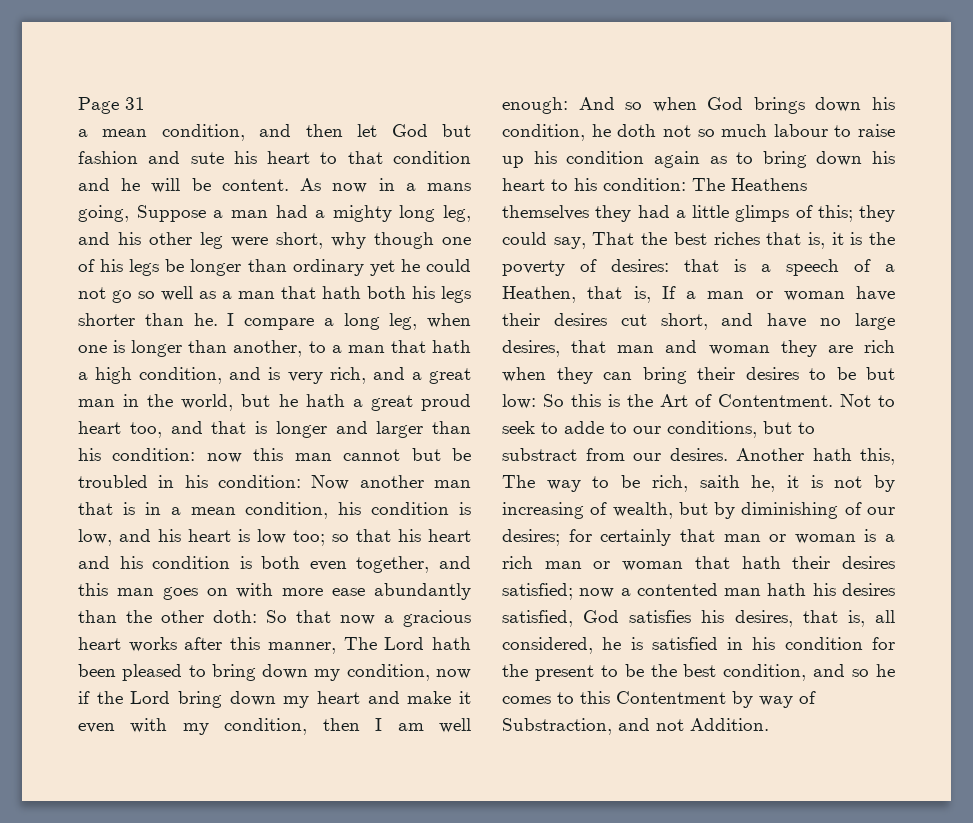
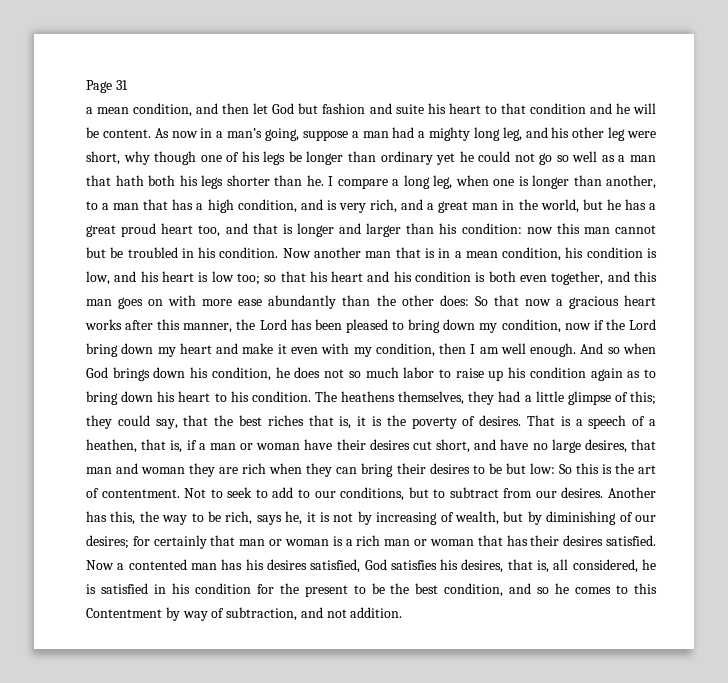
- a mean condition, and then let God but fashion and sute his heart to that condition and he will be content.
+ a mean condition, and then let God but fashion and suite his heart to that condition and he will be content.
- As now in a mans going, Suppose a man had a mighty long leg, and his other leg were short, why though one of his legs be longer than ordinary yet he could not go so well as a man that hath both his legs shorter than he.
+ As now in a man’s going, suppose a man had a mighty long leg, and his other leg were short, why though one of his legs be longer than ordinary yet he could not go so well as a man that hath both his legs shorter than he.
- I compare a long leg, when one is longer than another, to a man that hath a high condition, and is very rich, and a great man in the world, but he hath a great proud heart too, and that is longer and larger than his condition:
+ I compare a long leg, when one is longer than another, to a man that has a high condition, and is very rich, and a great man in the world, but he has a great proud heart too, and that is longer and larger than his condition:
- now this man cannot but be troubled in his condition:
+ now this man cannot but be troubled in his condition.
- so that his heart and his condition is both even together, and this man goes on with more ease abundantly than the other doth:
+ so that his heart and his condition is both even together, and this man goes on with more ease abundantly than the other does:
- So that now a gracious heart works after this manner, The Lord hath been pleased to bring down my condition, now if the Lord bring down my heart and make it even with my condition, then I am well enough:
+ So that now a gracious heart works after this manner, the Lord has been pleased to bring down my condition, now if the Lord bring down my heart and make it even with my condition, then I am well enough.
- And so when God brings down his condition, he doth not so much labour to raise up his condition again as to bring down his heart to his condition: The Heathens themselves they had a little glimps of this;
+ And so when God brings down his condition, he does not so much labor to raise up his condition again as to bring down his heart to his condition. The heathens themselves, they had a little glimpse of this;
- they could say, That the best riches that is, it is the poverty of desires: that is a speech of a Heathen, that is, If a man or woman have their desires cut short, and have no large desires, that man and woman they are rich when they can bring their desires to be but low:
+ they could say, that the best riches that is, it is the poverty of desires. That is a speech of a heathen, that is, if a man or woman have their desires cut short, and have no large desires, that man and woman they are rich when they can bring their desires to be but low:
- So this is the Art of Contentment.
+ So this is the art of contentment.
- Not to seek to adde to our conditions, but to substract from our desires.
+ Not to seek to add to our conditions, but to subtract from our desires.
- Another hath this, The way to be rich, saith he, it is not by increasing of wealth, but by diminishing of our desires;
+ Another has this, the way to be rich, says he, it is not by increasing of wealth, but by diminishing of our desires;
- for certainly that man or woman is a rich man or woman that hath their desires satisfied; now a contented man hath his desires satisfied, God satisfies his desires, that is, all considered, he is satisfied in his condition for the present to be the best condition, and so he comes to this Contentment by way of Substraction, and not Addition.
+ for certainly that man or woman is a rich man or woman that has their desires satisfied. Now a contented man has his desires satisfied, God satisfies his desires, that is, all considered, he is satisfied in his condition for the present to be the best condition, and so he comes to this Contentment by way of subtraction, and not addition.

